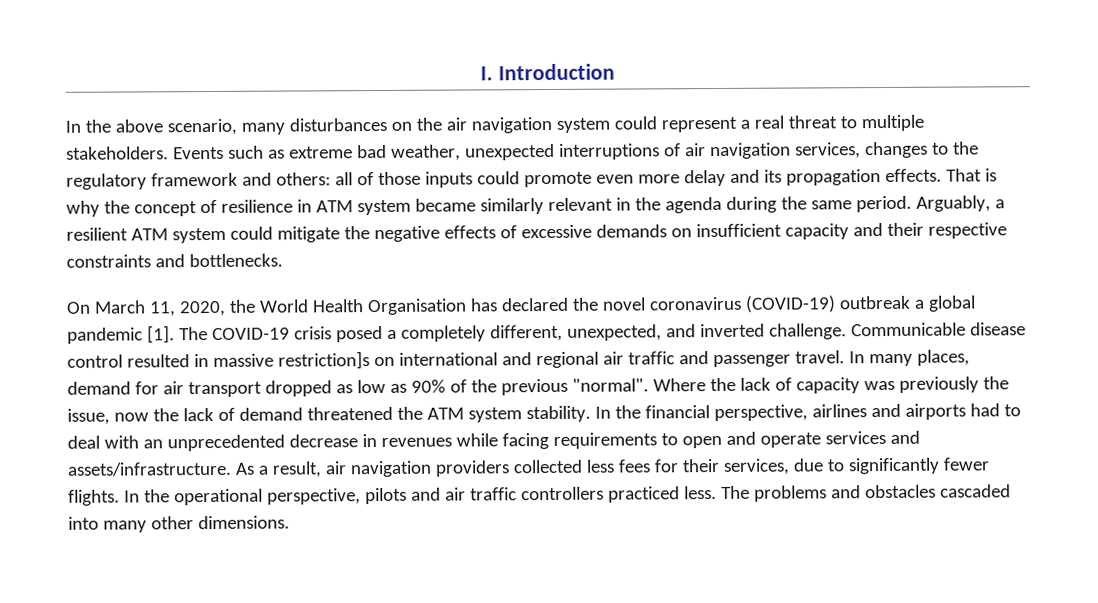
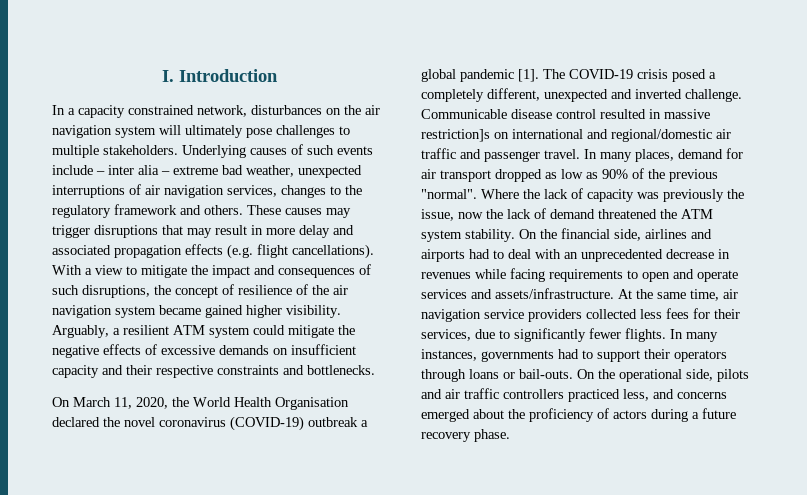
- In the above scenario, many disturbances on the air navigation system could represent a real threat to multiple stakeholders. Events such as extreme bad weather, unexpected interruptions of air navigation services, changes to the regulatory framework and others: all of those inputs could promote even more delay and its propagation effects. That is why the concept of resilience in ATM system became similarly relevant in the agenda during the same period.
+ In a capacity constrained network, disturbances on the air navigation system will ultimately pose challenges to multiple stakeholders. Underlying causes of such events include – inter alia – extreme bad weather, unexpected interruptions of air navigation services, changes to the regulatory framework and others. These causes may trigger disruptions that may result in more delay and associated propagation effects (e.g. flight cancellations). With a view to mitigate the impact and consequences of such disruptions, the concept of resilience of the air navigation system became gained higher visibility.
- On March 11, 2020, the World Health Organisation has declared the novel coronavirus (COVID-19) outbreak a global pandemic [1].
+ On March 11, 2020, the World Health Organisation declared the novel coronavirus (COVID-19) outbreak a global pandemic [1].
- The COVID-19 crisis posed a completely different, unexpected, and inverted challenge.
+ The COVID-19 crisis posed a completely different, unexpected and inverted challenge.
- Communicable disease control resulted in massive restriction]s on international and regional air traffic and passenger travel.
+ Communicable disease control resulted in massive restriction]s on international and regional/domestic air traffic and passenger travel.
- In the financial perspective, airlines and airports had to deal with an unprecedented decrease in revenues while facing requirements to open and operate services and assets/infrastructure.
+ On the financial side, airlines and airports had to deal with an unprecedented decrease in revenues while facing requirements to open and operate services and assets/infrastructure.
- As a result, air navigation providers collected less fees for their services, due to significantly fewer flights.
+ At the same time, air navigation service providers collected less fees for their services, due to significantly fewer flights.
- In the operational perspective, pilots and air traffic controllers practiced less. The problems and obstacles cascaded into many other dimensions.
+ In many instances, governments had to support their operators through loans or bail-outs. On the operational side, pilots and air traffic controllers practiced less, and concerns emerged about the proficiency of actors during a future recovery phase.

